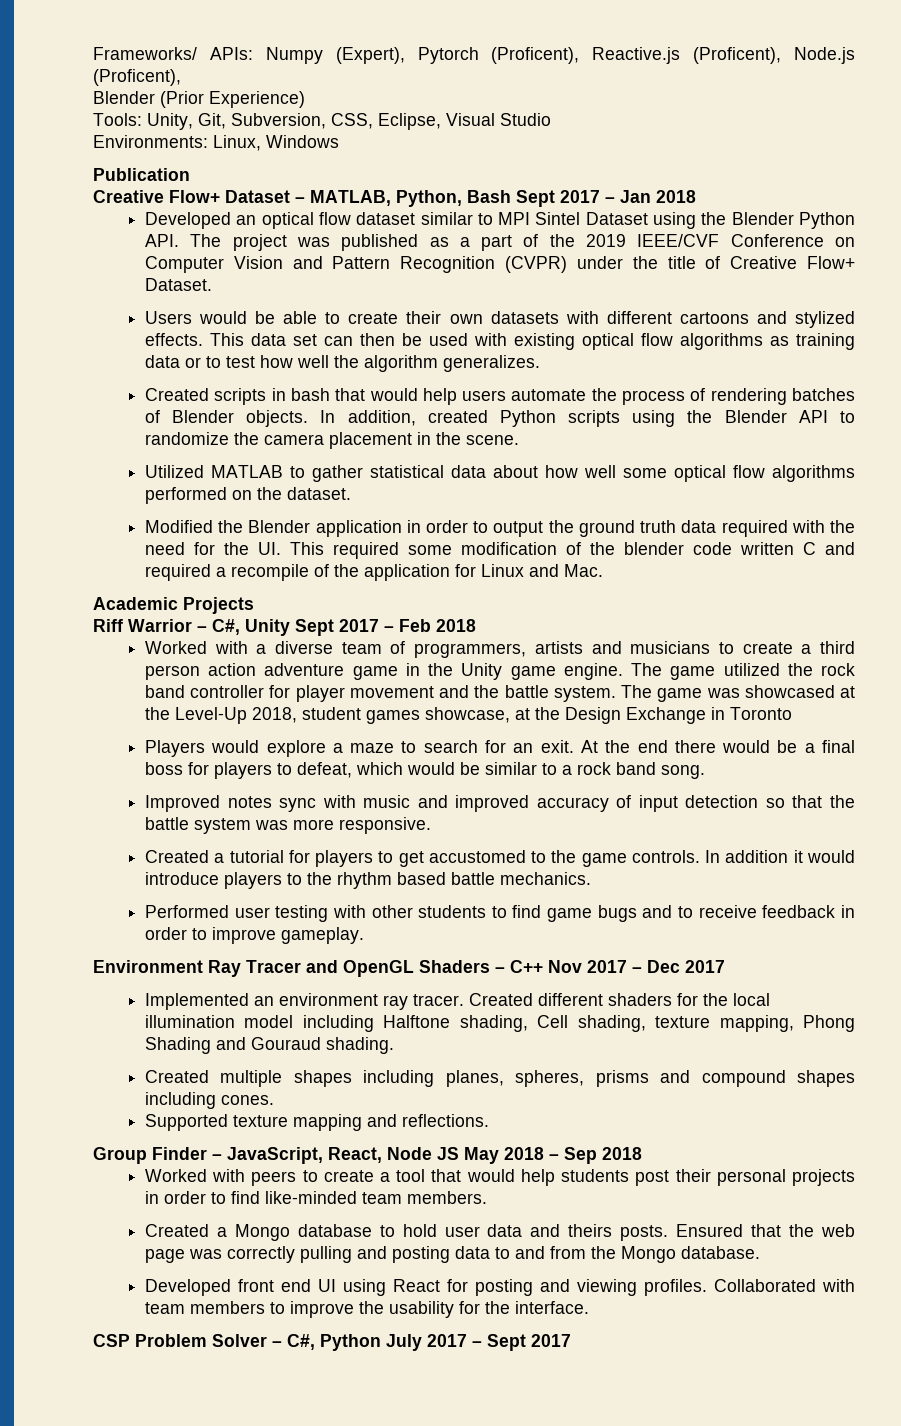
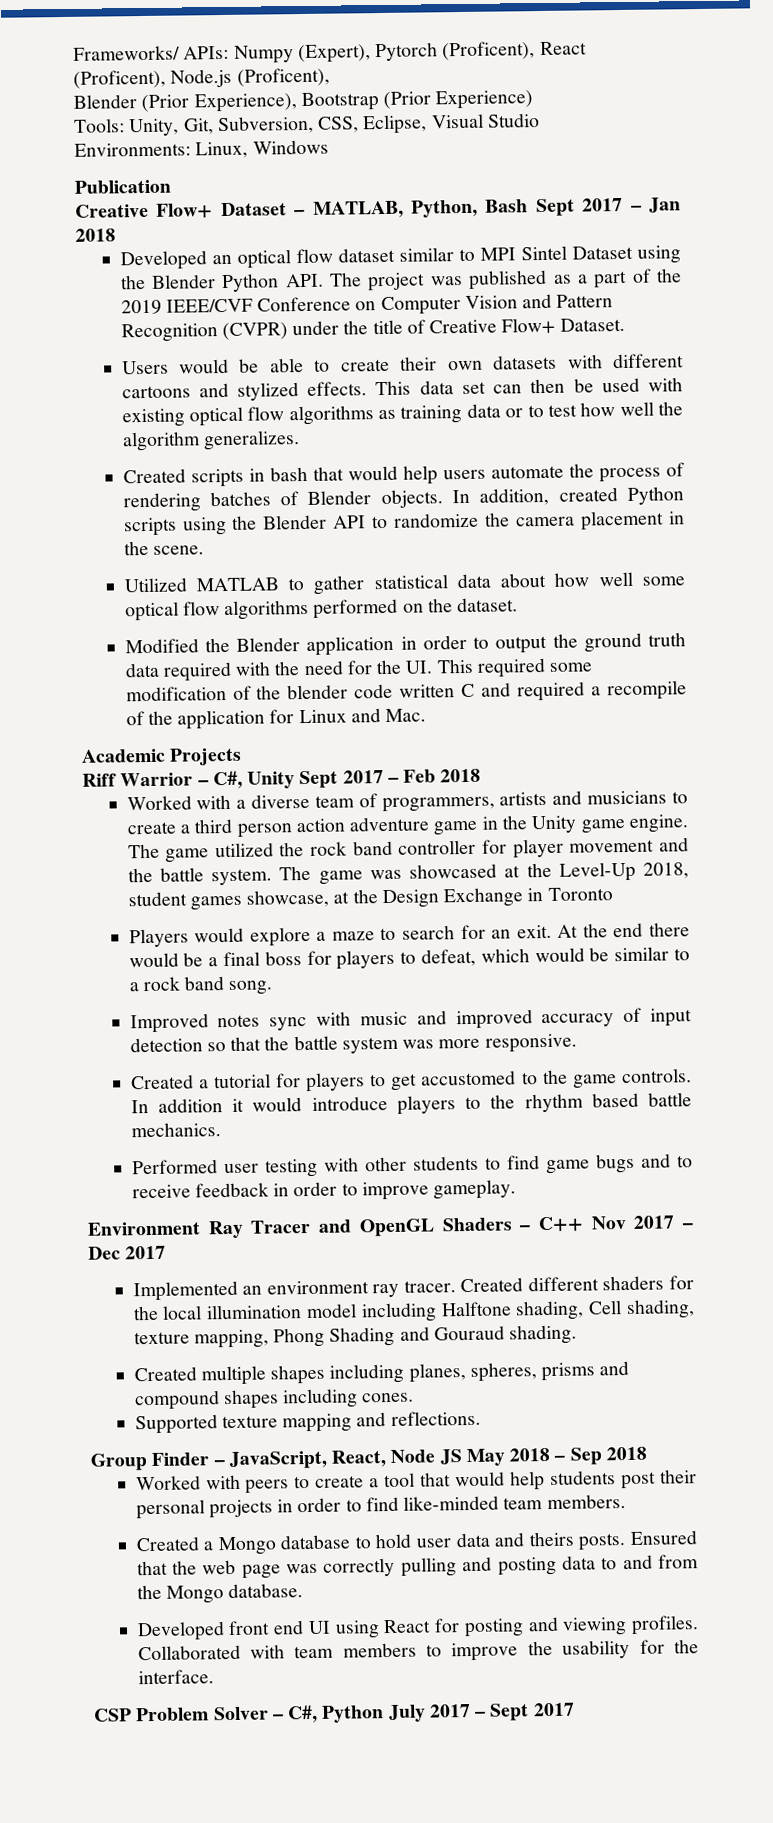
- Frameworks/ APIs: Numpy (Expert), Pytorch (Proficent), Reactive.js (Proficent), Node.js (Proficent),
+ Frameworks/ APIs: Numpy (Expert), Pytorch (Proficent), React (Proficent), Node.js (Proficent),
- Blender (Prior Experience)
+ Blender (Prior Experience), Bootstrap (Prior Experience)

